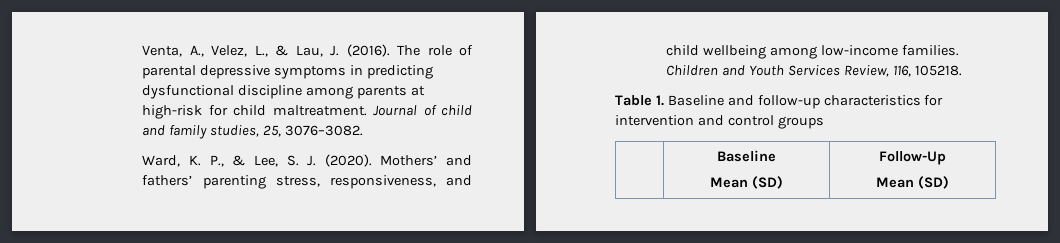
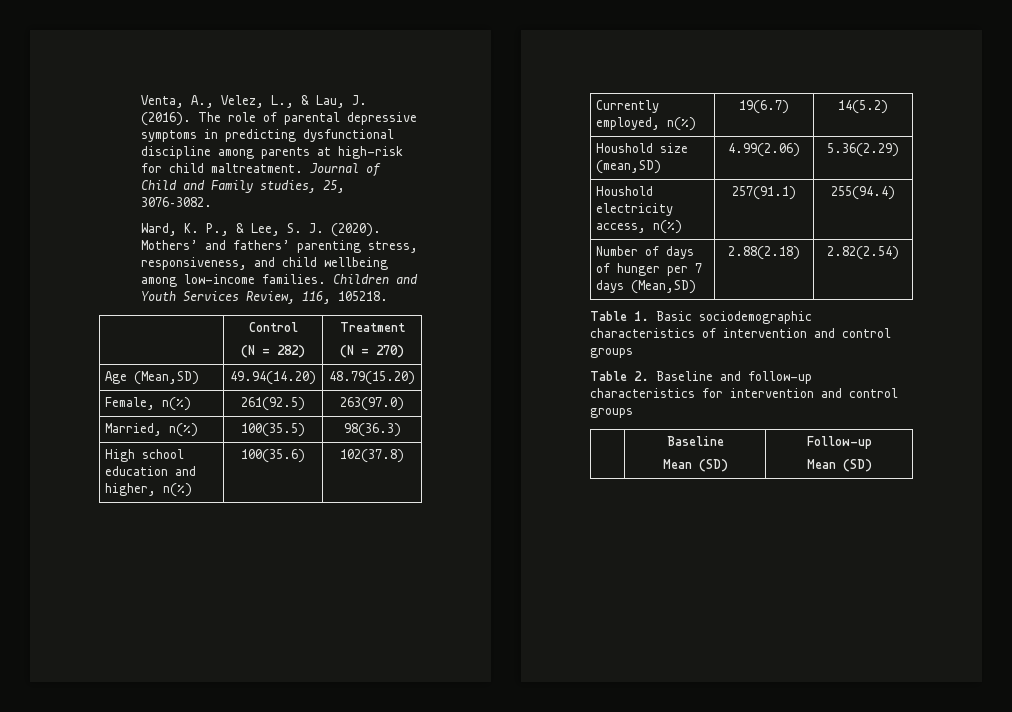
- Journal of child and family studies, 25, 3076–3082.
+ Journal of Child and Family studies, 25, 3076–3082.
- Table 1. Baseline and follow-up characteristics for intervention and control groups
+ | Control
+ (N = 282) | Treatment
+ (N = 270)
+ Age (Mean,SD) | 49.94(14.20) | 48.79(15.20)
+ Female, n(%) | 261(92.5) | 263(97.0)
+ Married, n(%) | 100(35.5) | 98(36.3)
+ High school education and higher, n(%) | 100(35.6) | 102(37.8)
+ Currently employed, n(%) | 19(6.7) | 14(5.2)
+ Houshold size (mean,SD) | 4.99(2.06) | 5.36(2.29)
+ Houshold electricity access, n(%) | 257(91.1) | 255(94.4)
+ Number of days of hunger per 7 days (Mean,SD) | 2.88(2.18) | 2.82(2.54)
+ Table 1. Basic sociodemographic characteristics of intervention and control groups
+ Table 2. Baseline and follow-up characteristics for intervention and control groups
  | Baseline
- Mean (SD) | Follow-Up
+ Mean (SD) | Follow-up

